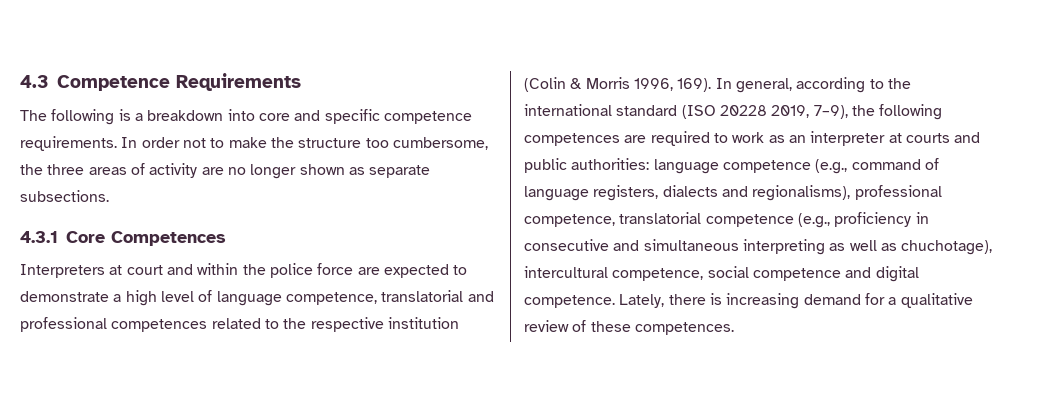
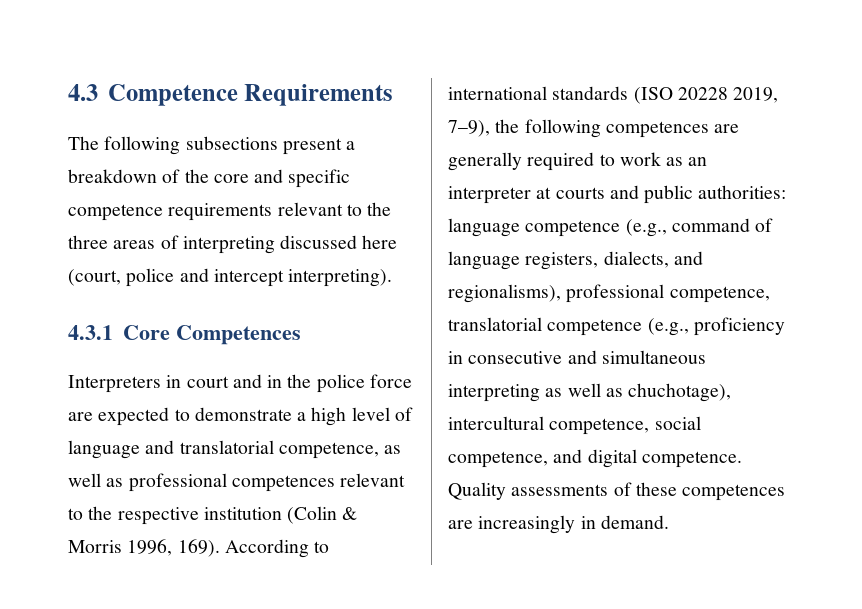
- The following is a breakdown into core and specific competence requirements. In order not to make the structure too cumbersome, the three areas of activity are no longer shown as separate subsections.
+ The following subsections present a breakdown of the core and specific competence requirements relevant to the three areas of interpreting discussed here (court, police and intercept interpreting).
- Interpreters at court and within the police force are expected to demonstrate a high level of language competence, translatorial and professional competences related to the respective institution (Colin & Morris 1996, 169).
+ Interpreters in court and in the police force are expected to demonstrate a high level of language and translatorial competence, as well as professional competences relevant to the respective institution (Colin & Morris 1996, 169).
- In general, according to the international standard (ISO 20228 2019, 7–9), the following competences are required to work as an interpreter at courts and public authorities: language competence (e.g., command of language registers, dialects and regionalisms), professional competence, translatorial competence (e.g., proficiency in consecutive and simultaneous interpreting as well as chuchotage), intercultural competence, social competence and digital competence.
+ According to international standards (ISO 20228 2019, 7–9), the following competences are generally required to work as an interpreter at courts and public authorities: language competence (e.g., command of language registers, dialects, and regionalisms), professional competence, translatorial competence (e.g., proficiency in consecutive and simultaneous interpreting as well as chuchotage), intercultural competence, social competence, and digital competence.
- Lately, there is increasing demand for a qualitative review of these competences.
+ Quality assessments of these competences are increasingly in demand.

